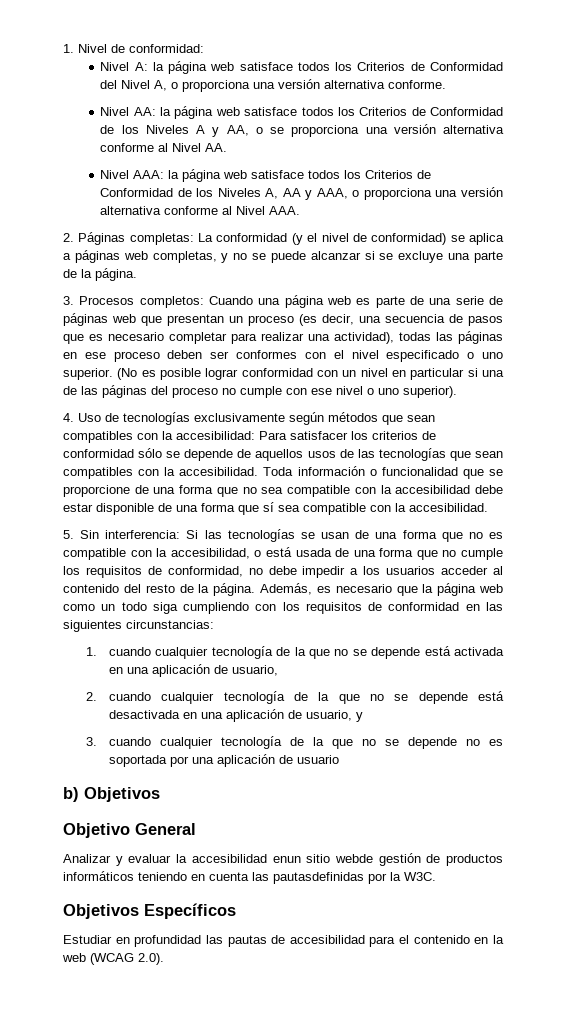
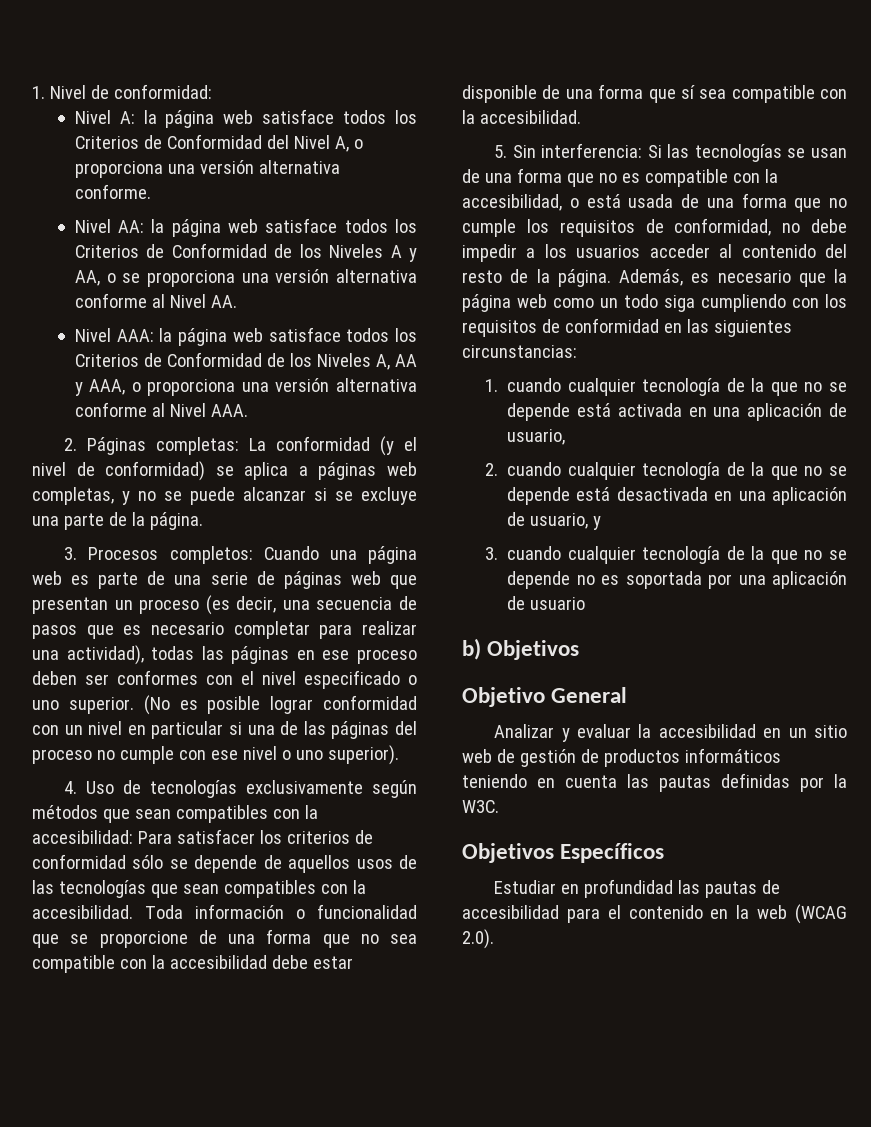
- Analizar y evaluar la accesibilidad enun sitio webde gestión de productos informáticos teniendo en cuenta las pautasdefinidas por la W3C.
+ Analizar y evaluar la accesibilidad en un sitio web de gestión de productos informáticos teniendo en cuenta las pautas definidas por la W3C.

